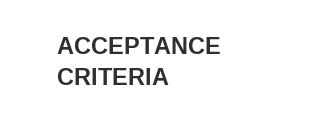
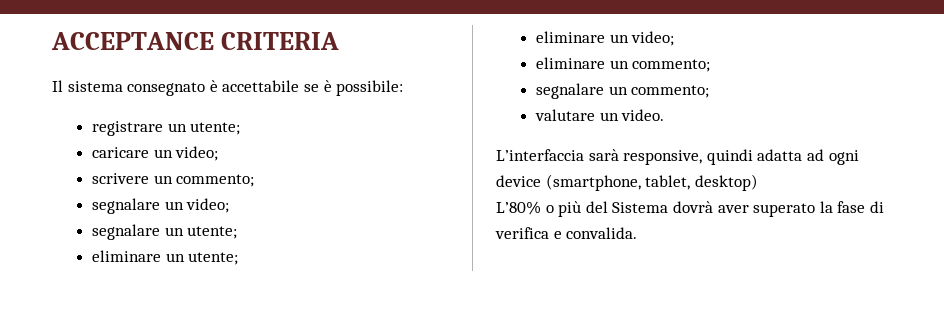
+ Il sistema consegnato è accettabile se è possibile:
+ registrare un utente;
+ caricare un video;
+ scrivere un commento;
+ segnalare un video;
+ segnalare un utente;
+ eliminare un utente;
+ eliminare un video;
+ eliminare un commento;
+ segnalare un commento;
+ valutare un video.
+ L’interfaccia sarà responsive, quindi adatta ad ogni device (smartphone, tablet, desktop)
+ L’80% o più del Sistema dovrà aver superato la fase di verifica e convalida.

